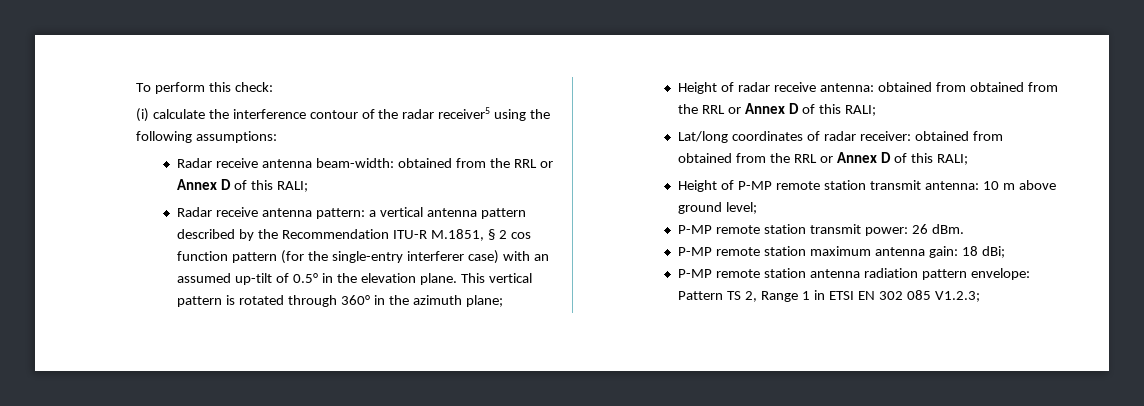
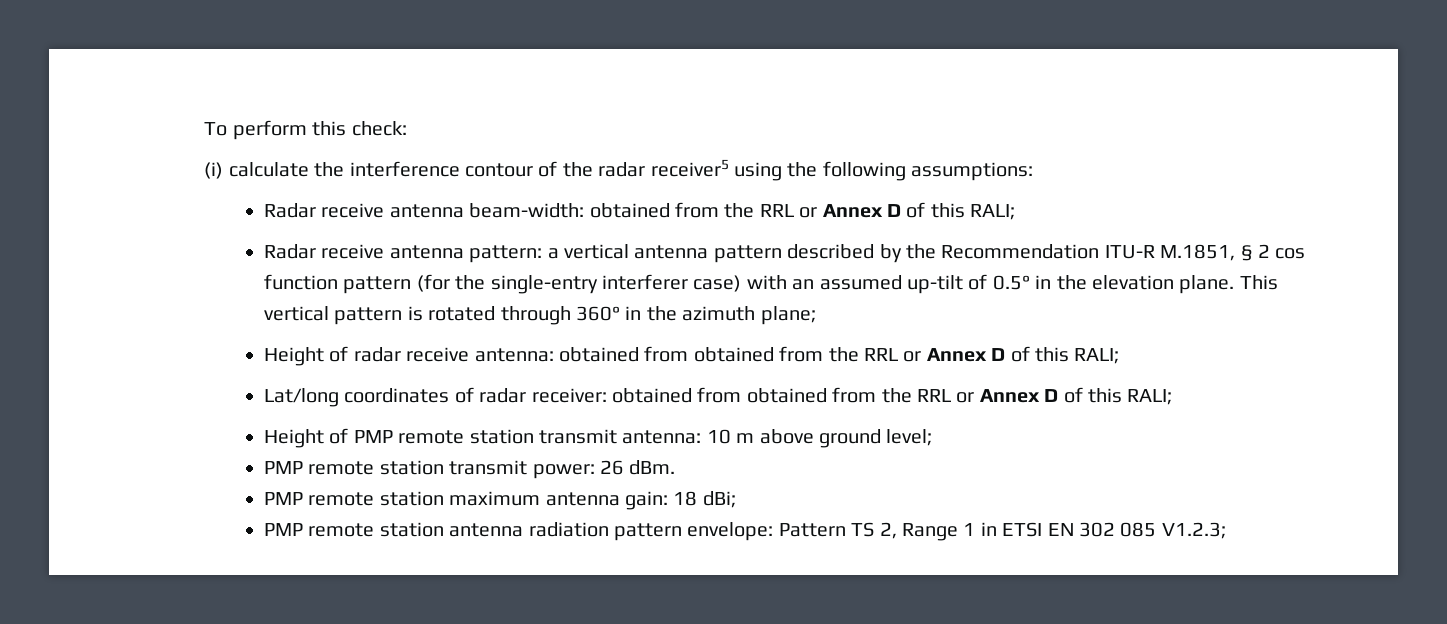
- Height of P-MP remote station transmit antenna: 10 m above ground level;
+ Height of PMP remote station transmit antenna: 10 m above ground level;
- P-MP remote station transmit power: 26 dBm.
+ PMP remote station transmit power: 26 dBm.
- P-MP remote station maximum antenna gain: 18 dBi;
+ PMP remote station maximum antenna gain: 18 dBi;
- P-MP remote station antenna radiation pattern envelope: Pattern TS 2, Range 1 in ETSI EN 302 085 V1.2.3;
+ PMP remote station antenna radiation pattern envelope: Pattern TS 2, Range 1 in ETSI EN 302 085 V1.2.3;

